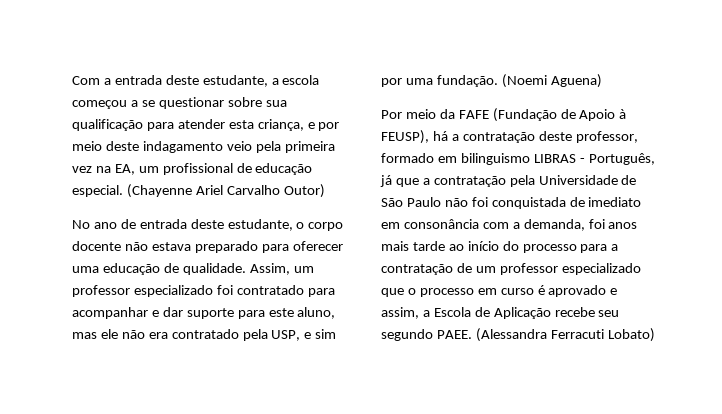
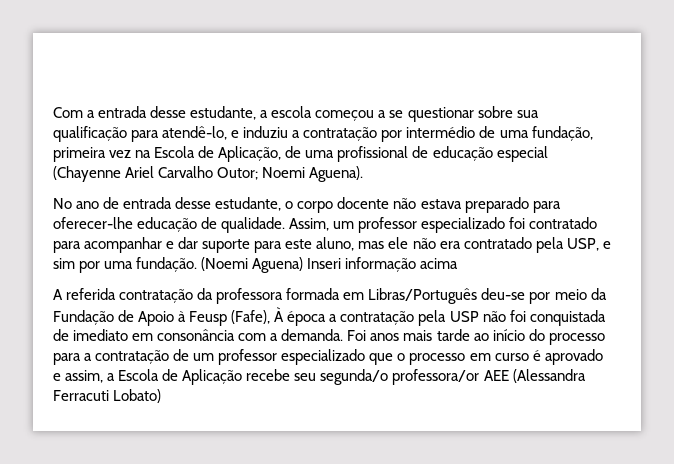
- Com a entrada deste estudante, a escola começou a se questionar sobre sua qualificação para atender esta criança, e por meio deste indagamento veio pela primeira vez na EA, um profissional de educação especial. (Chayenne Ariel Carvalho Outor)
+ Com a entrada desse estudante, a escola começou a se questionar sobre sua qualificação para atendê-lo, e induziu a contratação por intermédio de uma fundação, primeira vez na Escola de Aplicação, de uma profissional de educação especial (Chayenne Ariel Carvalho Outor; Noemi Aguena).
- No ano de entrada deste estudante, o corpo docente não estava preparado para oferecer uma educação de qualidade.
+ No ano de entrada desse estudante, o corpo docente não estava preparado para oferecer-lhe educação de qualidade.
- (Noemi Aguena)
- Por meio da FAFE (Fundação de Apoio à FEUSP), há a contratação deste professor, formado em bilinguismo LIBRAS - Português, já que a contratação pela Universidade de São Paulo não foi conquistada de imediato em consonância com a demanda, foi anos mais tarde ao início do processo para a contratação de um professor especializado que o processo em curso é aprovado e assim, a Escola de Aplicação recebe seu segundo PAEE. (Alessandra Ferracuti Lobato)
+ (Noemi Aguena) Inseri informação acima
+ A referida contratação da professora formada em Libras/Português deu-se por meio da Fundação de Apoio à Feusp (Fafe), À época a contratação pela USP não foi conquistada de imediato em consonância com a demanda. Foi anos mais tarde ao início do processo para a contratação de um professor especializado que o processo em curso é aprovado e assim, a Escola de Aplicação recebe seu segunda/o professora/or AEE (Alessandra Ferracuti Lobato)

